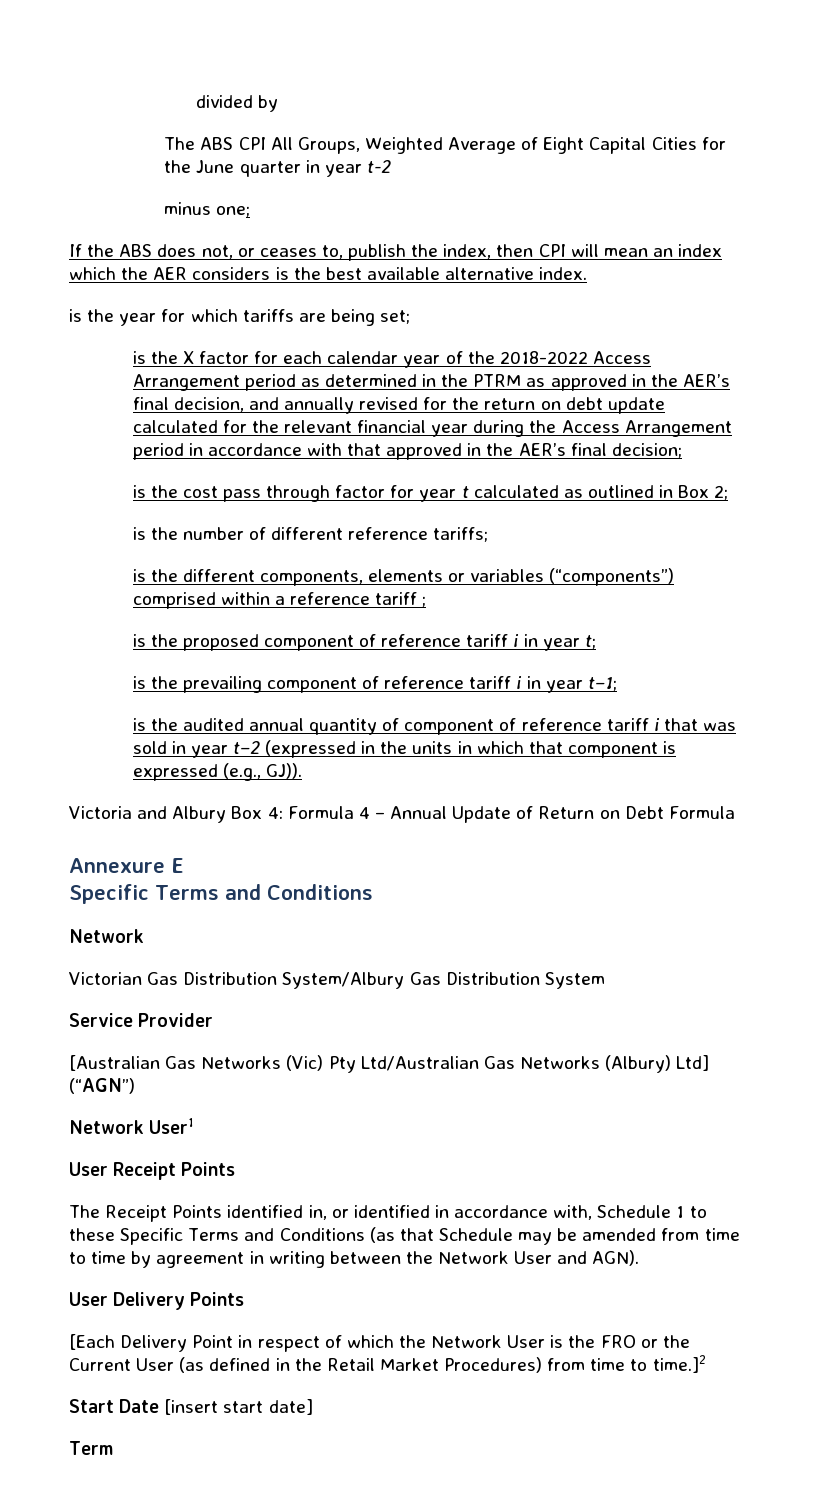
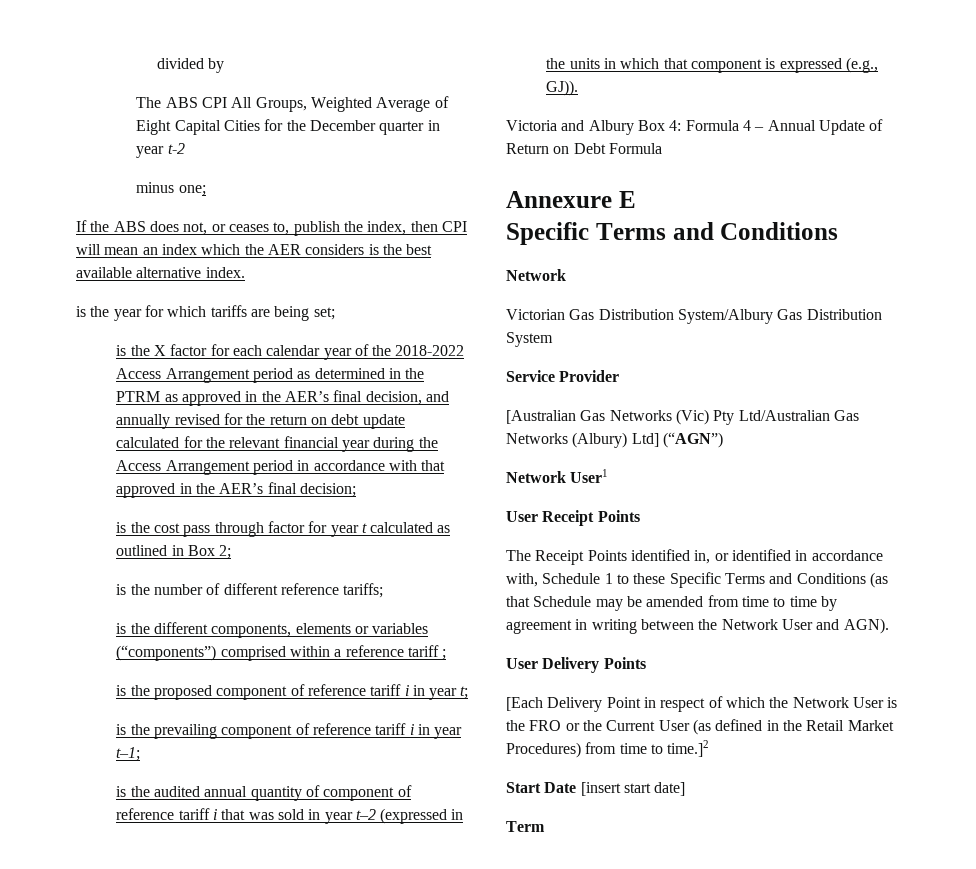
- The ABS CPI All Groups, Weighted Average of Eight Capital Cities for the June quarter in year t-2
+ The ABS CPI All Groups, Weighted Average of Eight Capital Cities for the December quarter in year t-2

